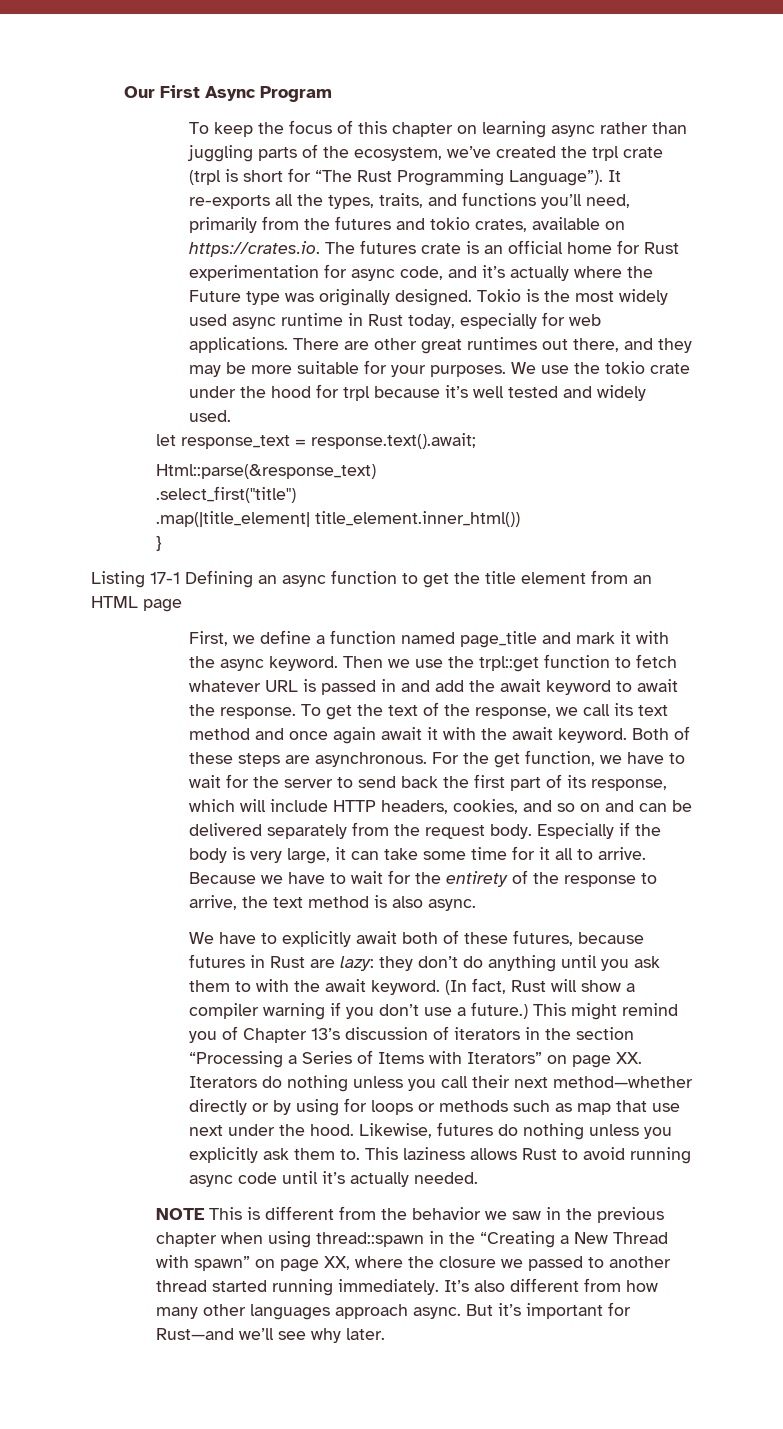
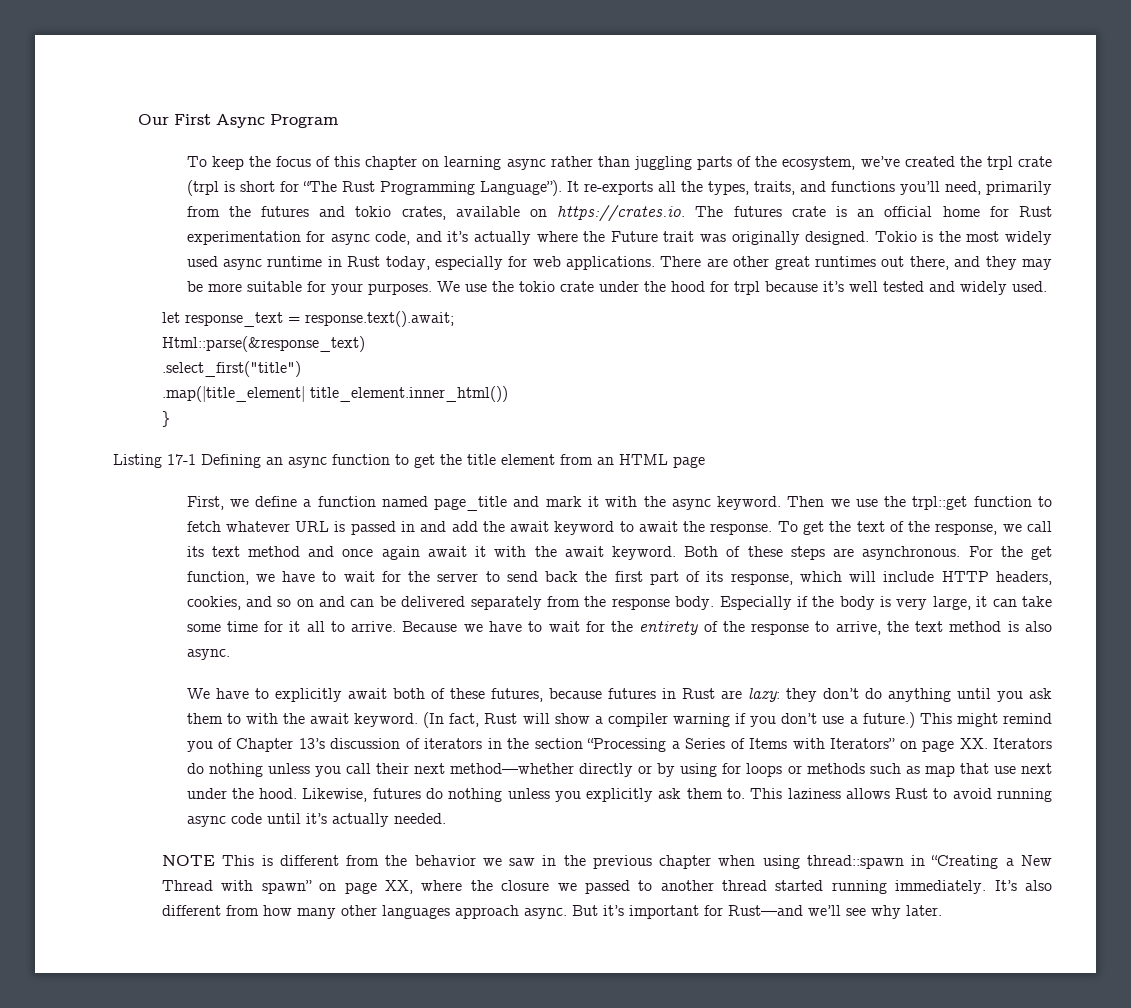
- It re-exports all the types, traits, and functions you’ll need, primarily from the futures and tokio crates, available on https://crates.io. The futures crate is an official home for Rust experimentation for async code, and it’s actually where the Future type was originally designed.
+ It re-exports all the types, traits, and functions you’ll need, primarily from the futures and tokio crates, available on https://crates.io. The futures crate is an official home for Rust experimentation for async code, and it’s actually where the Future trait was originally designed.
- For the get function, we have to wait for the server to send back the first part of its response, which will include HTTP headers, cookies, and so on and can be delivered separately from the request body.
+ For the get function, we have to wait for the server to send back the first part of its response, which will include HTTP headers, cookies, and so on and can be delivered separately from the response body.
- NOTE This is different from the behavior we saw in the previous chapter when using thread::spawn in the “Creating a New Thread with spawn” on page XX, where the closure we passed to another thread started running immediately.
+ NOTE This is different from the behavior we saw in the previous chapter when using thread::spawn in “Creating a New Thread with spawn” on page XX, where the closure we passed to another thread started running immediately.

